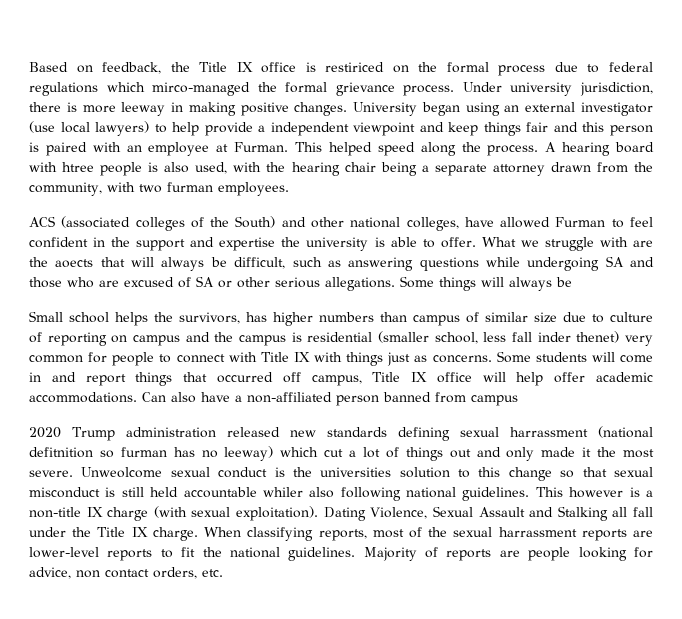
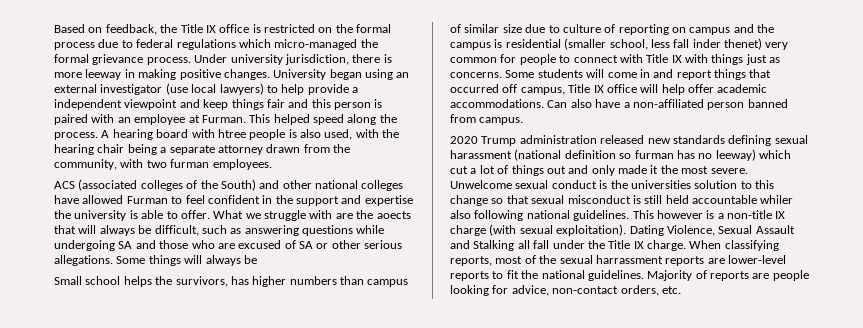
- Based on feedback, the Title IX office is restiriced on the formal process due to federal regulations which mirco-managed the formal grievance process.
+ Based on feedback, the Title IX office is restricted on the formal process due to federal regulations which micro-managed the formal grievance process.
- ACS (associated colleges of the South) and other national colleges, have allowed Furman to feel confident in the support and expertise the university is able to offer.
+ ACS (associated colleges of the South) and other national colleges have allowed Furman to feel confident in the support and expertise the university is able to offer.
- Can also have a non-affiliated person banned from campus
+ Can also have a non-affiliated person banned from campus.
- 2020 Trump administration released new standards defining sexual harrassment (national defitnition so furman has no leeway) which cut a lot of things out and only made it the most severe.
+ 2020 Trump administration released new standards defining sexual harassment (national definition so furman has no leeway) which cut a lot of things out and only made it the most severe.
- Unweolcome sexual conduct is the universities solution to this change so that sexual misconduct is still held accountable whiler also following national guidelines.
+ Unwelcome sexual conduct is the universities solution to this change so that sexual misconduct is still held accountable whiler also following national guidelines.
- Majority of reports are people looking for advice, non contact orders, etc.
+ Majority of reports are people looking for advice, non-contact orders, etc.

